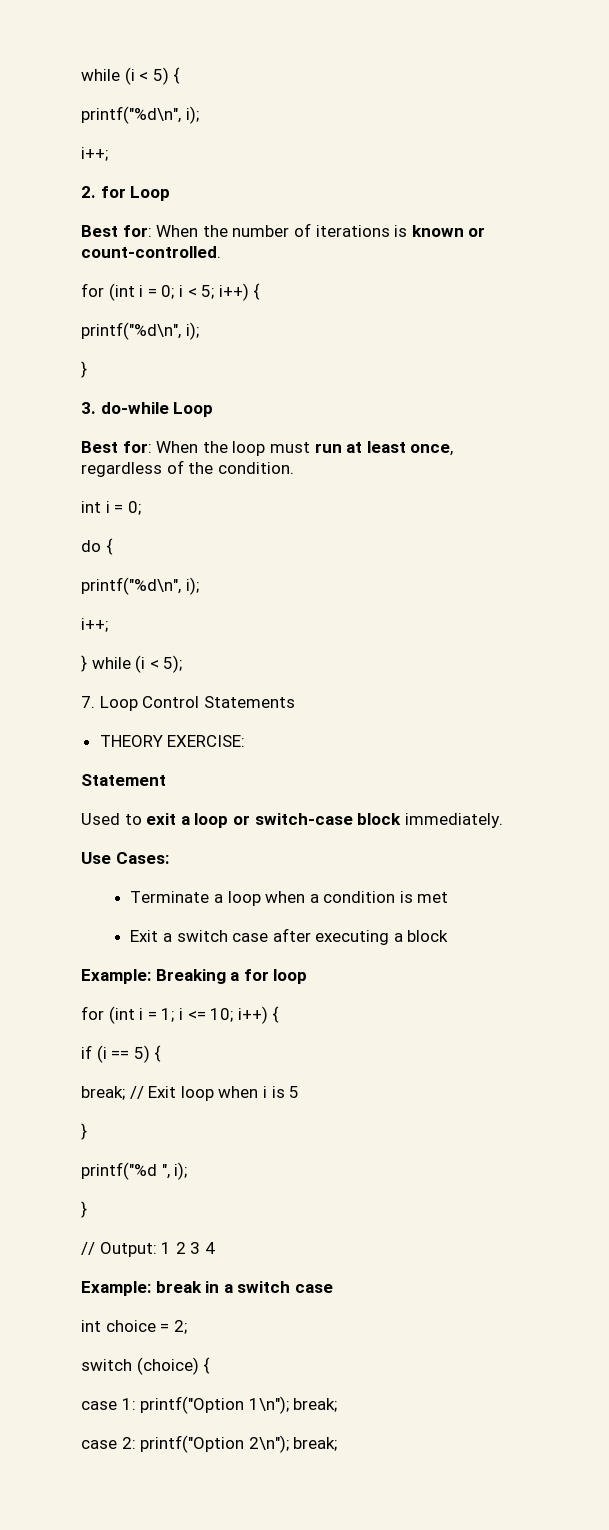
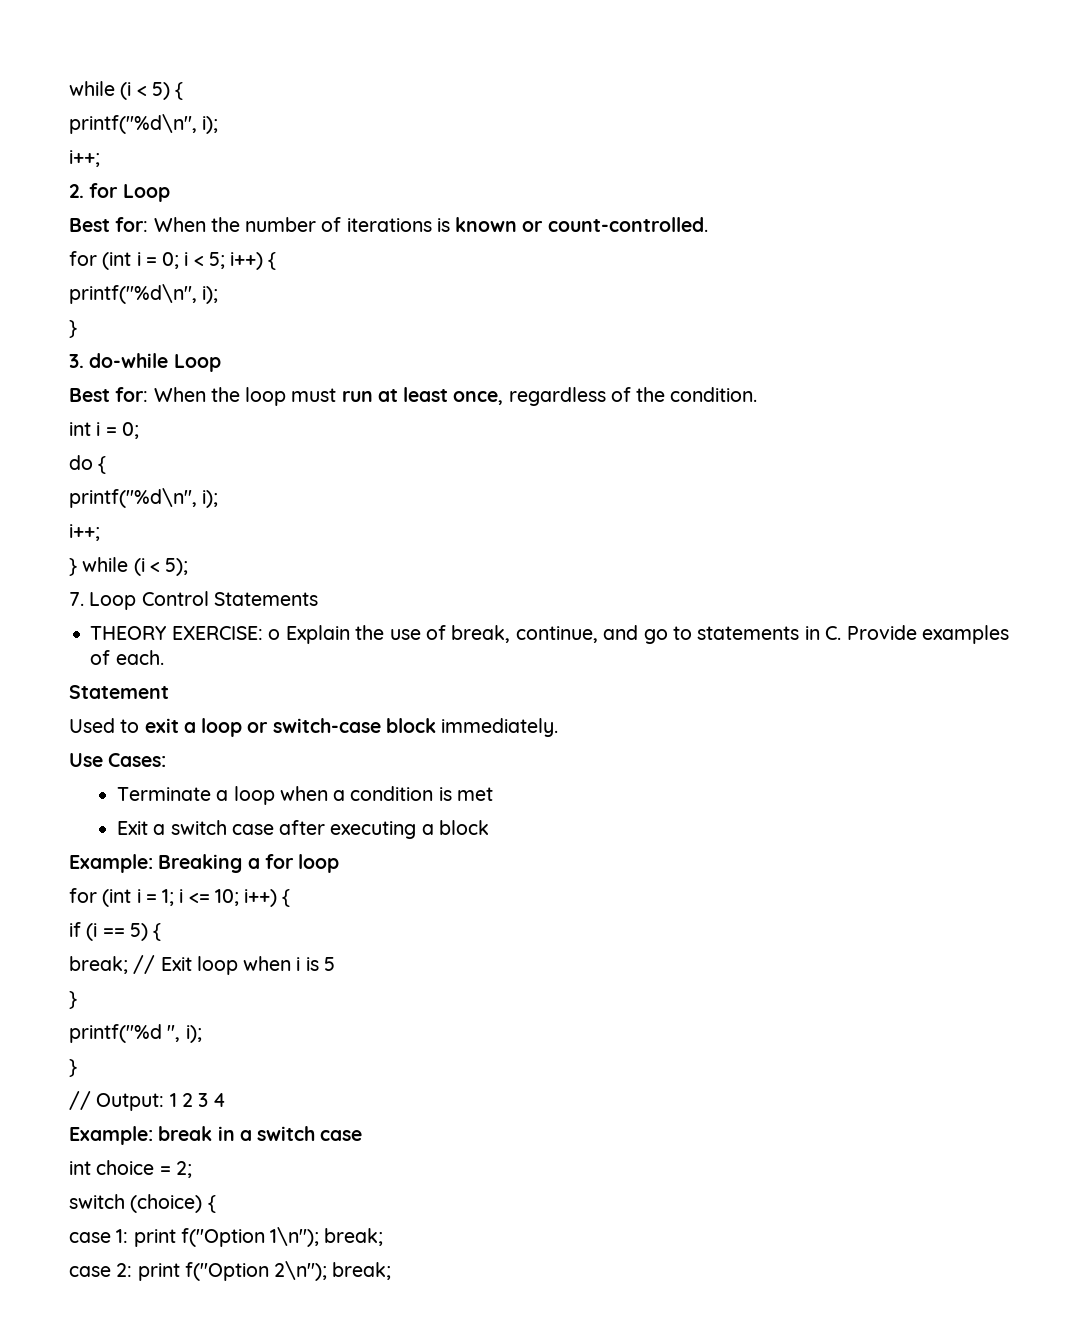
- THEORY EXERCISE:
+ THEORY EXERCISE: o Explain the use of break, continue, and go to statements in C. Provide examples of each.
- case 1: printf("Option 1\n"); break;
+ case 1: print f("Option 1\n"); break;
- case 2: printf("Option 2\n"); break;
+ case 2: print f("Option 2\n"); break;

